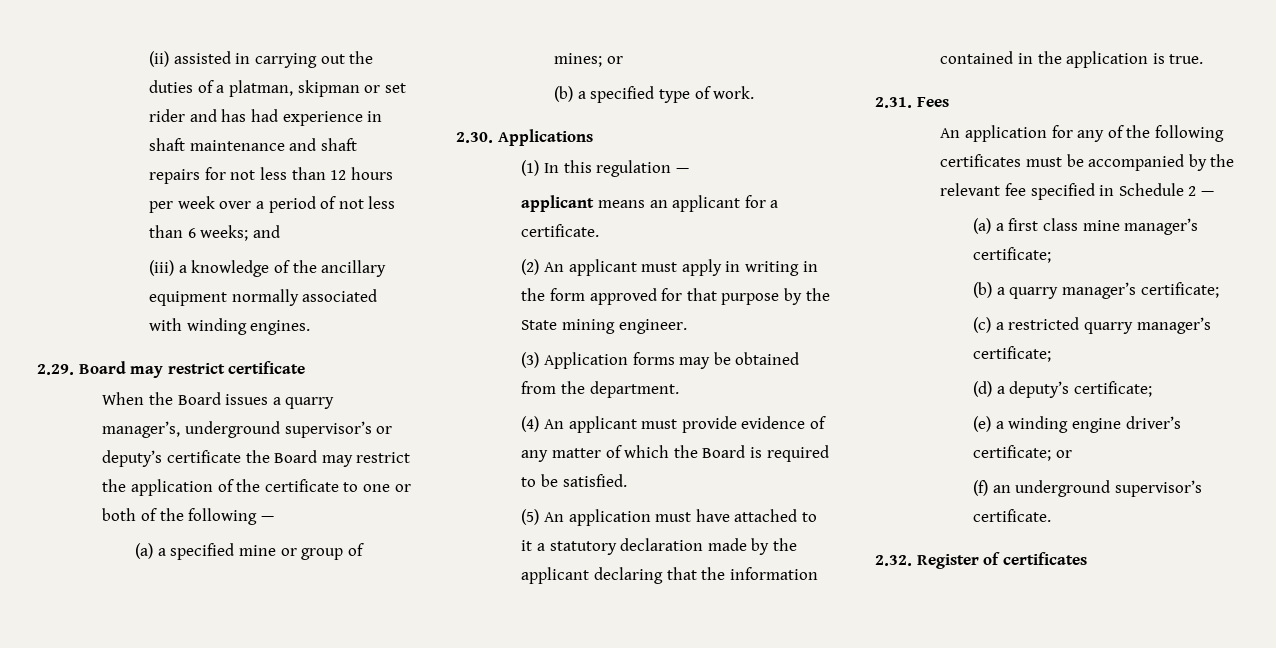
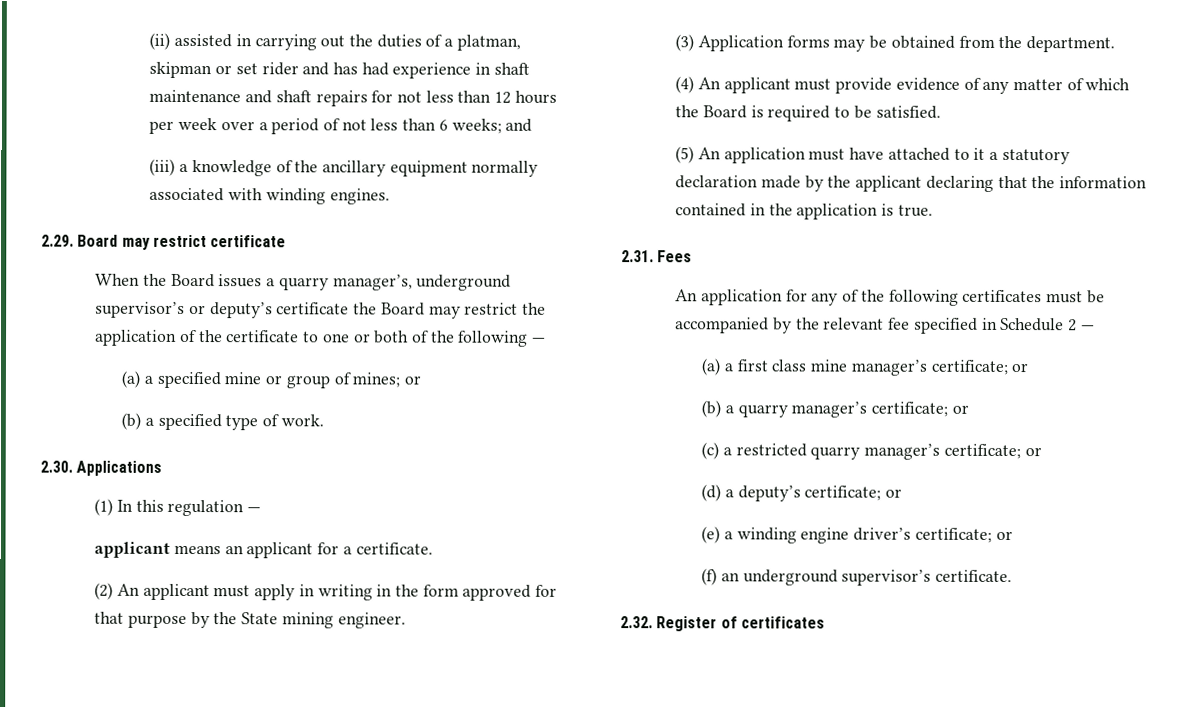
- (a) a first class mine manager’s certificate;
+ (a) a first class mine manager’s certificate; or
- (b) a quarry manager’s certificate;
+ (b) a quarry manager’s certificate; or
- (c) a restricted quarry manager’s certificate;
+ (c) a restricted quarry manager’s certificate; or
- (d) a deputy’s certificate;
+ (d) a deputy’s certificate; or

